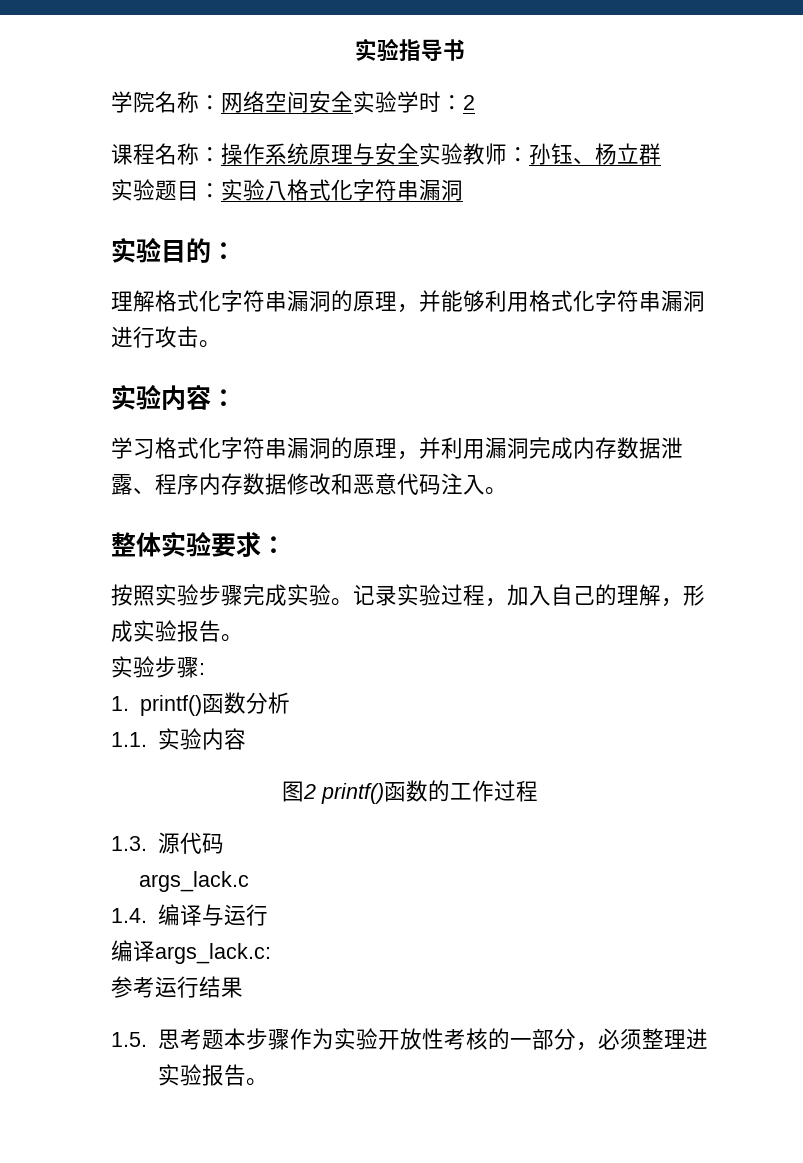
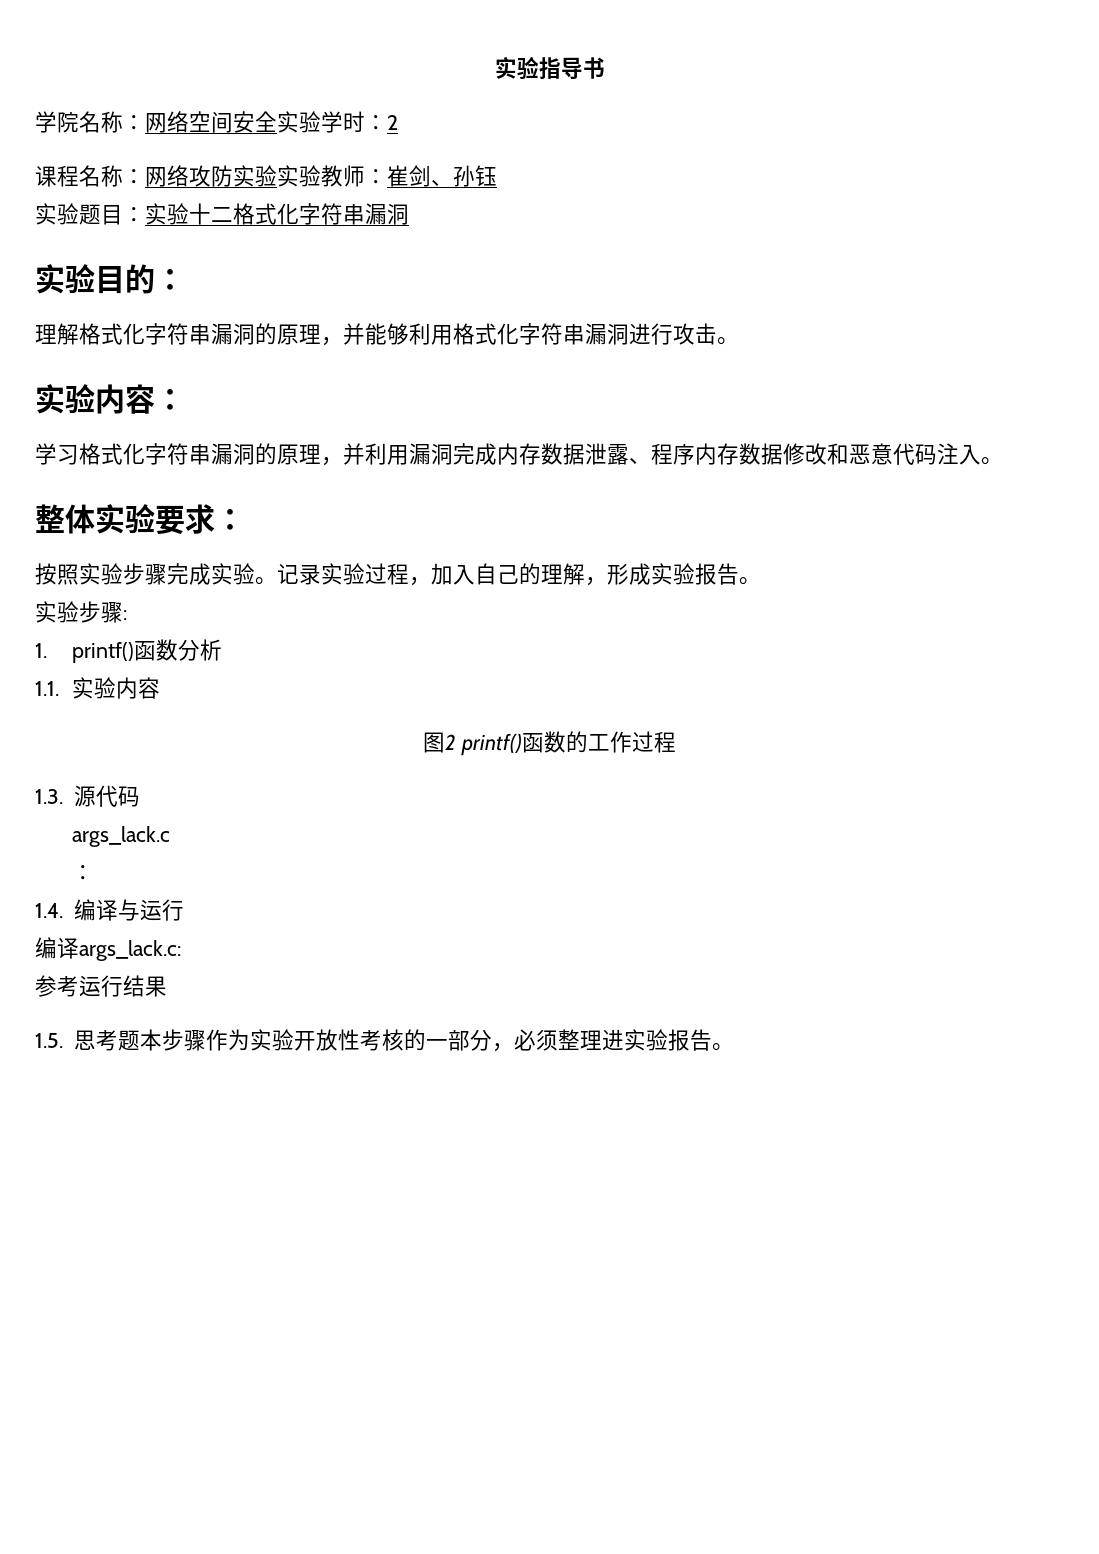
- 课程名称：操作系统原理与安全实验教师：孙钰、杨立群
+ 课程名称：网络攻防实验实验教师：崔剑、孙钰
- 实验题目：实验八格式化字符串漏洞
+ 实验题目：实验十二格式化字符串漏洞
  args_lack.c
+ ：

